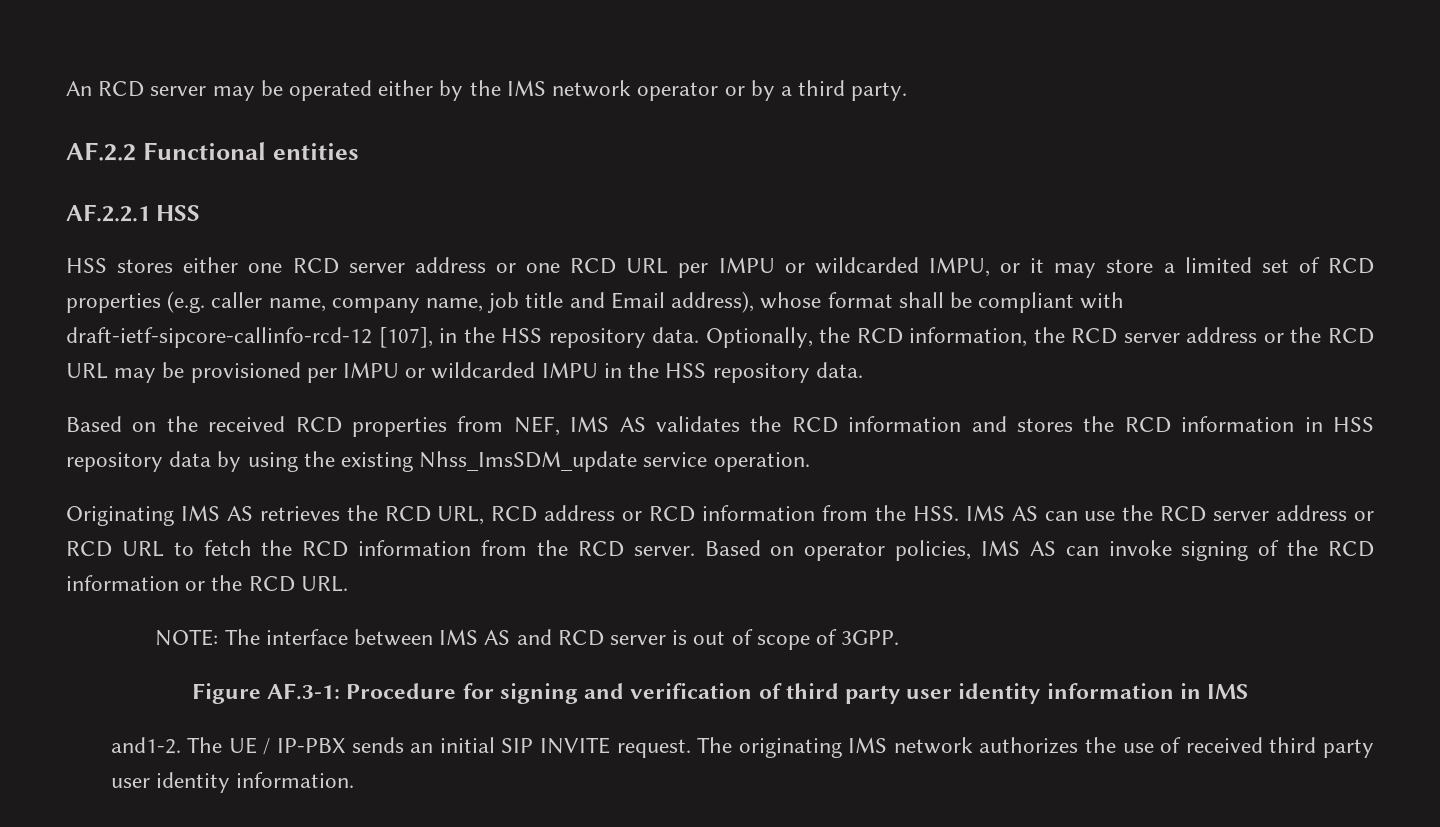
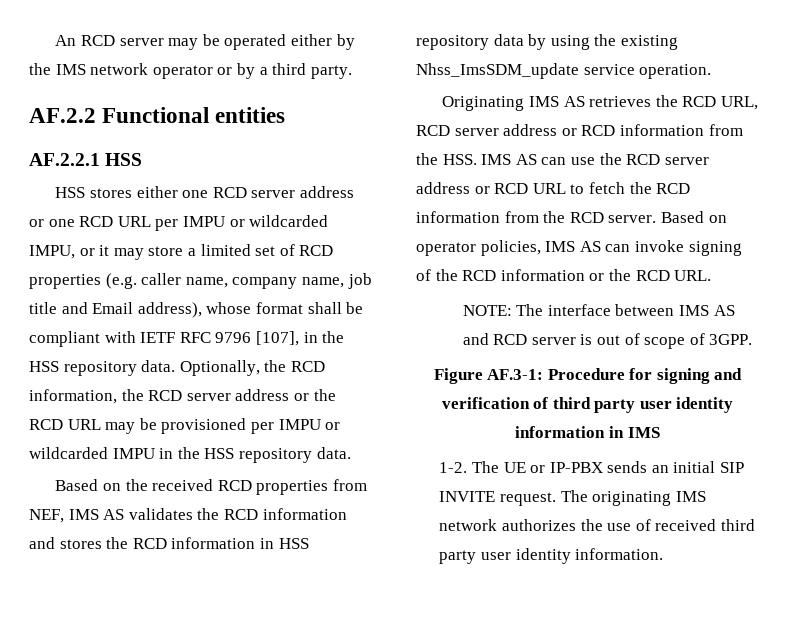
- HSS stores either one RCD server address or one RCD URL per IMPU or wildcarded IMPU, or it may store a limited set of RCD properties (e.g. caller name, company name, job title and Email address), whose format shall be compliant with draft-ietf-sipcore-callinfo-rcd-12 [107], in the HSS repository data.
+ HSS stores either one RCD server address or one RCD URL per IMPU or wildcarded IMPU, or it may store a limited set of RCD properties (e.g. caller name, company name, job title and Email address), whose format shall be compliant with IETF RFC 9796 [107], in the HSS repository data.
- Originating IMS AS retrieves the RCD URL, RCD address or RCD information from the HSS. IMS AS can use the RCD server address or RCD URL to fetch the RCD information from the RCD server.
+ Originating IMS AS retrieves the RCD URL, RCD server address or RCD information from the HSS. IMS AS can use the RCD server address or RCD URL to fetch the RCD information from the RCD server.
- and1-2.
+ 1-2.
- The UE / IP-PBX sends an initial SIP INVITE request.
+ The UE or IP-PBX sends an initial SIP INVITE request.

